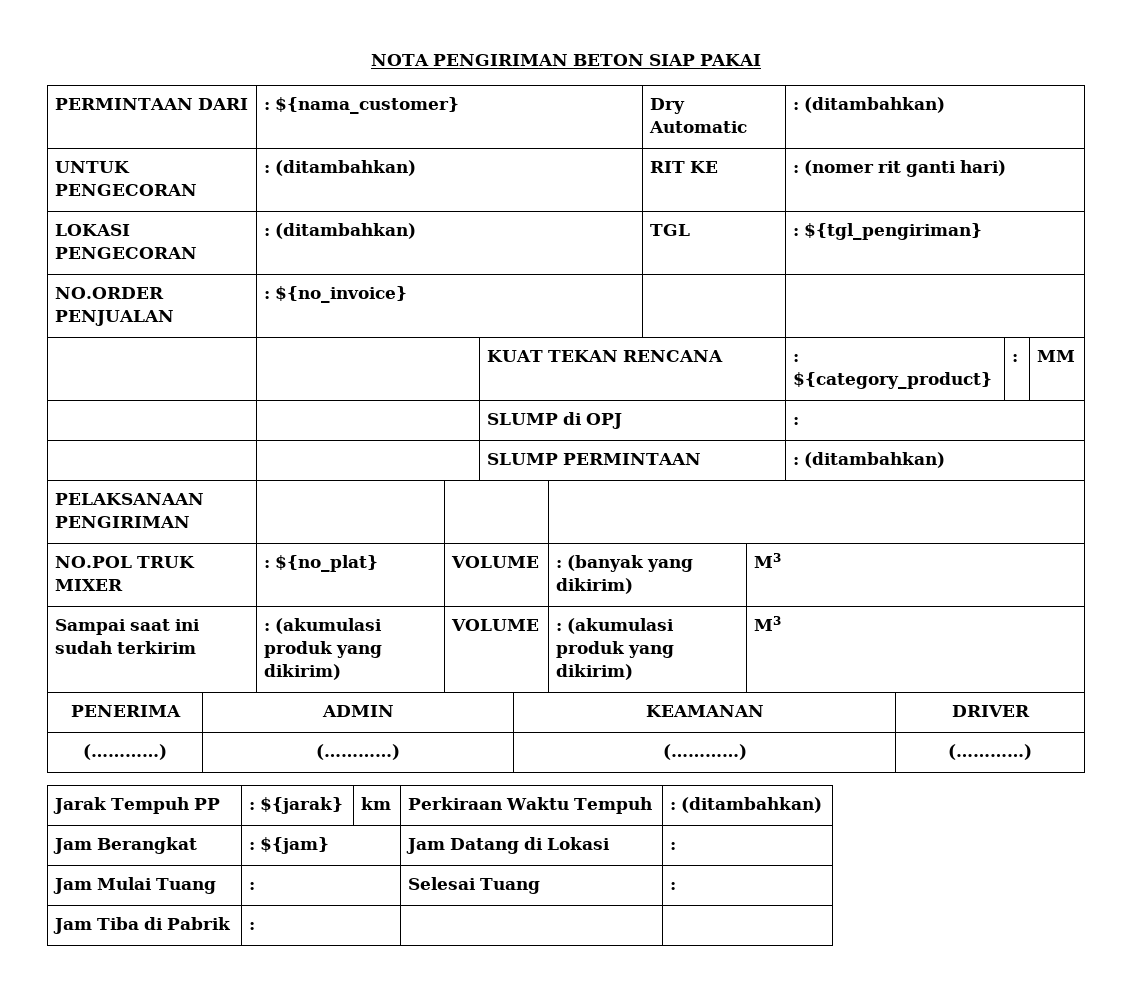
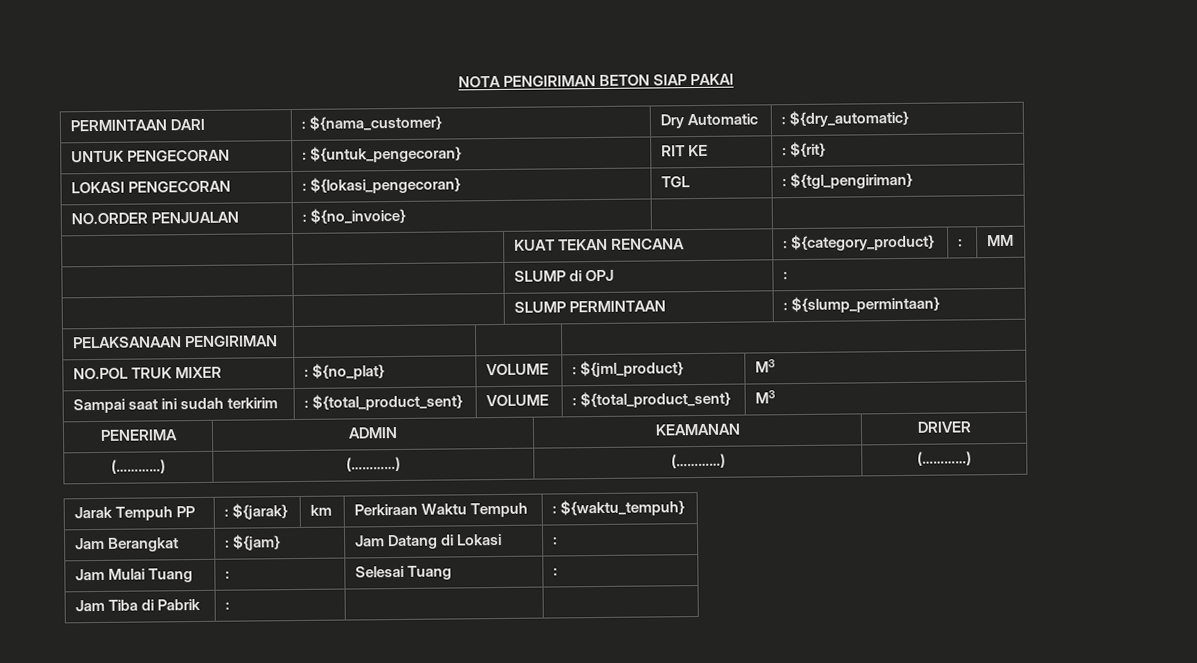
- PERMINTAAN DARI | : ${nama_customer} | Dry Automatic | : (ditambahkan)
+ PERMINTAAN DARI | : ${nama_customer} | Dry Automatic | : ${dry_automatic}
- UNTUK PENGECORAN | : (ditambahkan) | RIT KE | : (nomer rit ganti hari)
+ UNTUK PENGECORAN | : ${untuk_pengecoran} | RIT KE | : ${rit}
- LOKASI PENGECORAN | : (ditambahkan) | TGL | : ${tgl_pengiriman}
+ LOKASI PENGECORAN | : ${lokasi_pengecoran} | TGL | : ${tgl_pengiriman}
- | | SLUMP PERMINTAAN | : (ditambahkan)
+ | | SLUMP PERMINTAAN | : ${slump_permintaan}
- NO.POL TRUK MIXER | : ${no_plat} | VOLUME | : (banyak yang dikirim) | M3
+ NO.POL TRUK MIXER | : ${no_plat} | VOLUME | : ${jml_product} | M3
- Sampai saat ini sudah terkirim | : (akumulasi produk yang dikirim) | VOLUME | : (akumulasi produk yang dikirim) | M3
+ Sampai saat ini sudah terkirim | : ${total_product_sent} | VOLUME | : ${total_product_sent} | M3
- Jarak Tempuh PP | : ${jarak} | km | Perkiraan Waktu Tempuh | : (ditambahkan)
+ Jarak Tempuh PP | : ${jarak} | km | Perkiraan Waktu Tempuh | : ${waktu_tempuh}

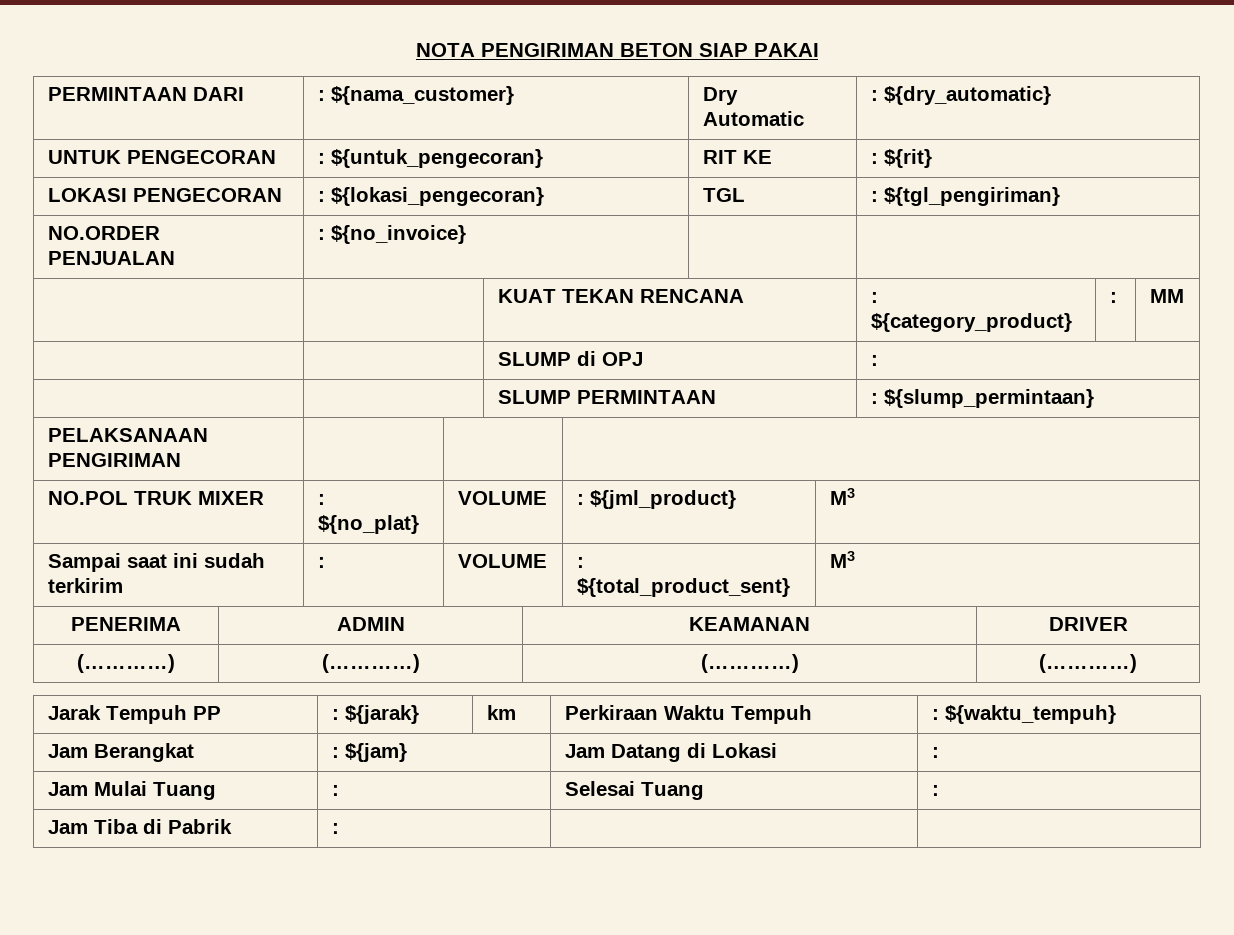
- Sampai saat ini sudah terkirim | : ${total_product_sent} | VOLUME | : ${total_product_sent} | M3
+ Sampai saat ini sudah terkirim | : | VOLUME | : ${total_product_sent} | M3

